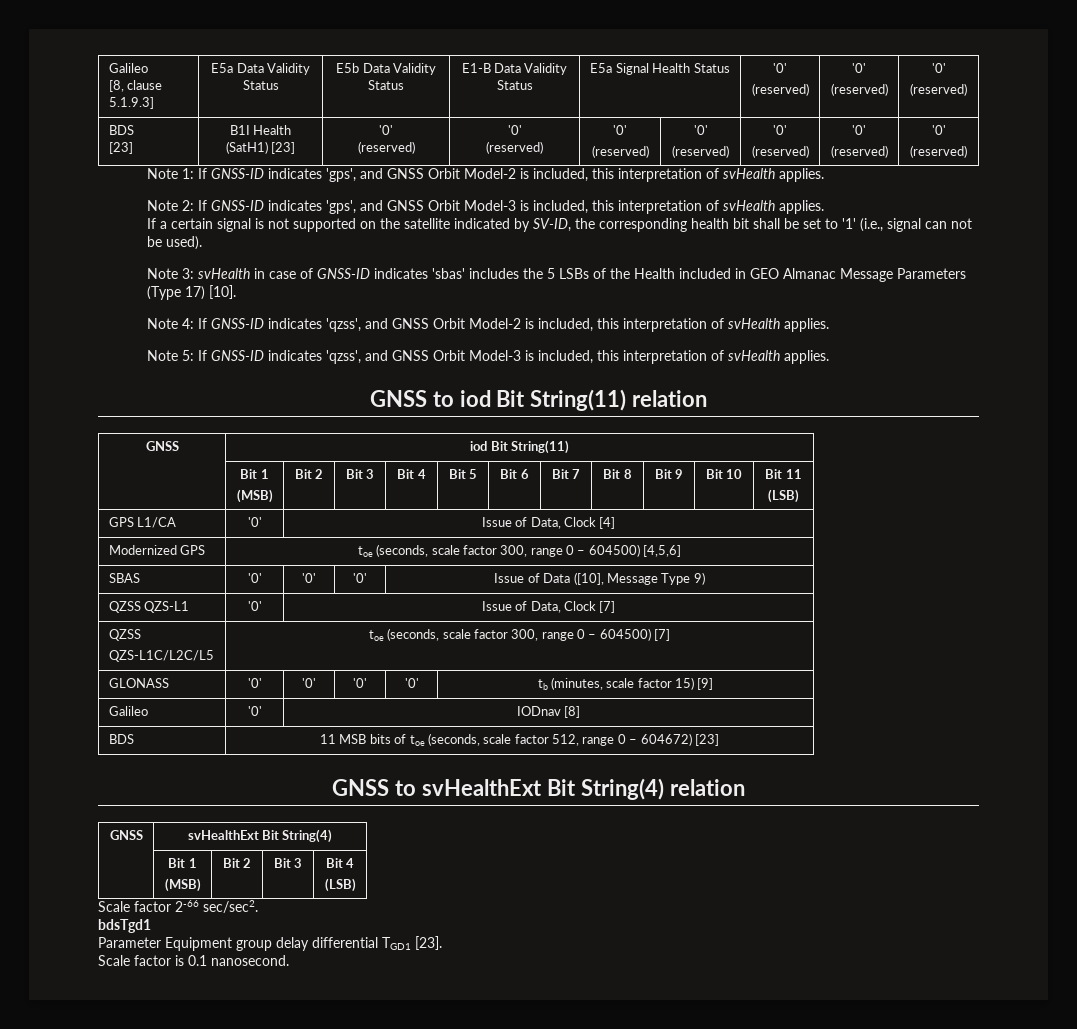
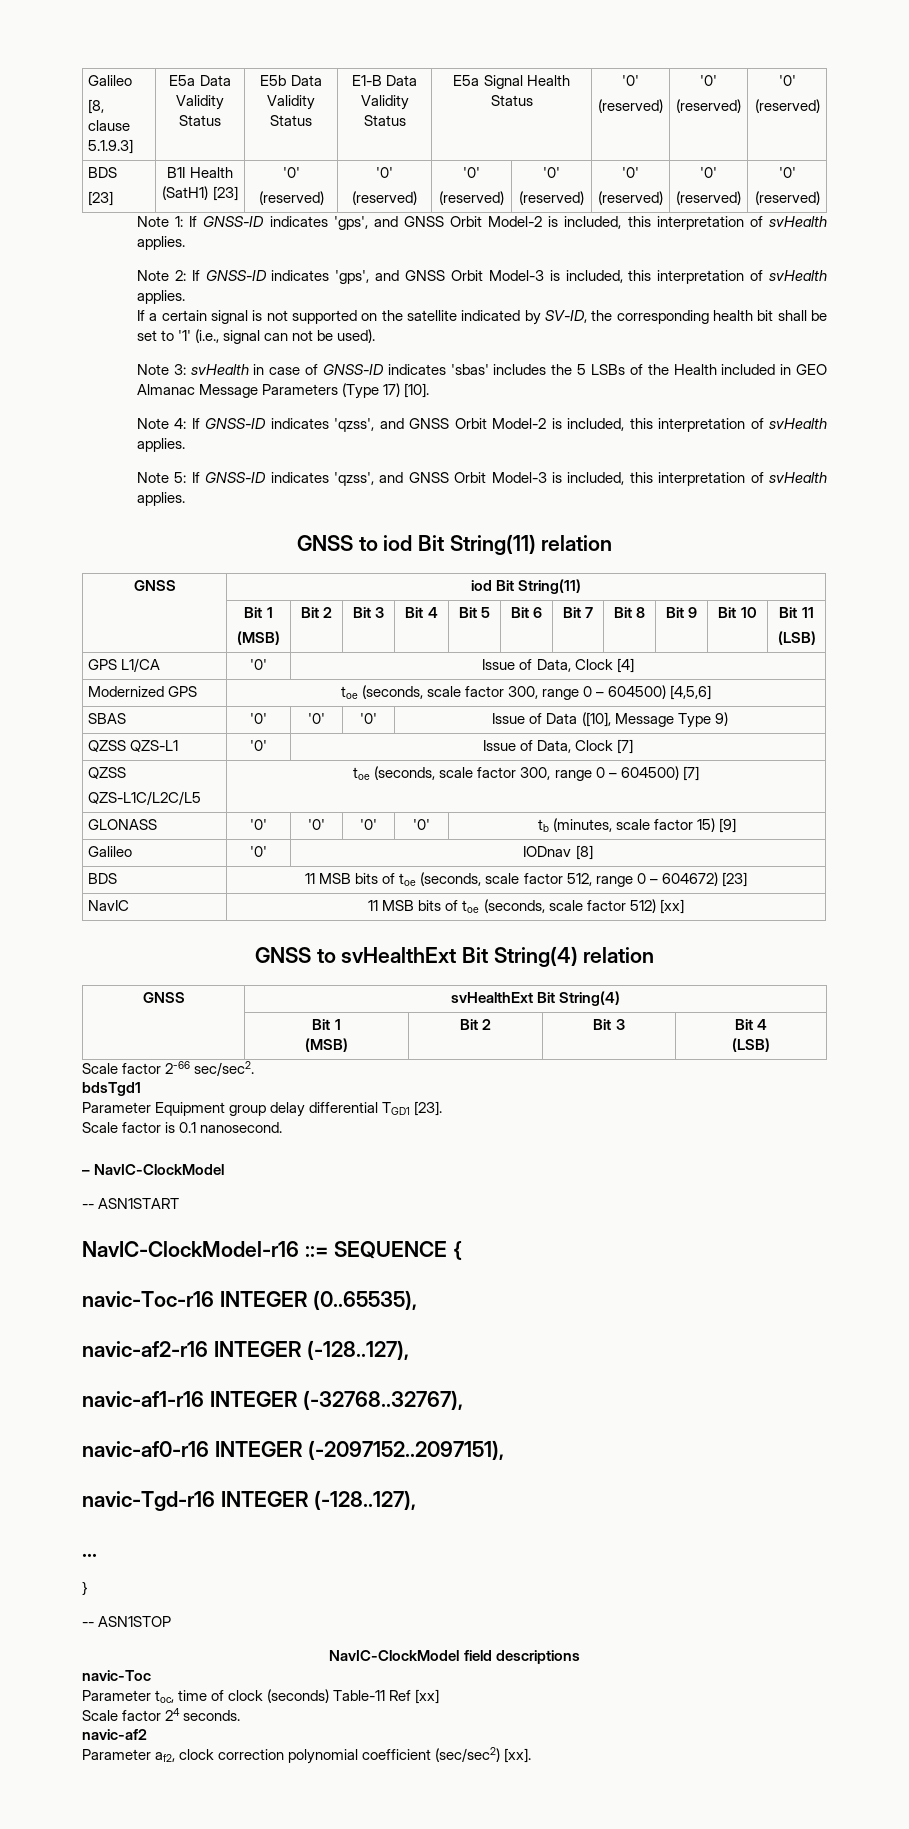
+ NavIC | 11 MSB bits of toe (seconds, scale factor 512) [xx]
+ – NavIC-ClockModel
+ -- ASN1START
+ NavIC-ClockModel-r16 ::= SEQUENCE {
+ navic-Toc-r16 INTEGER (0..65535),
+ navic-af2-r16 INTEGER (-128..127),
+ navic-af1-r16 INTEGER (-32768..32767),
+ navic-af0-r16 INTEGER (-2097152..2097151),
+ navic-Tgd-r16 INTEGER (-128..127),
+ ...
+ }
+ -- ASN1STOP
+ NavIC-ClockModel field descriptions
+ navic-Toc
+ Parameter toc, time of clock (seconds) Table-11 Ref [xx]
+ Scale factor 24 seconds.
+ navic-af2
+ Parameter af2, clock correction polynomial coefficient (sec/sec2) [xx].

